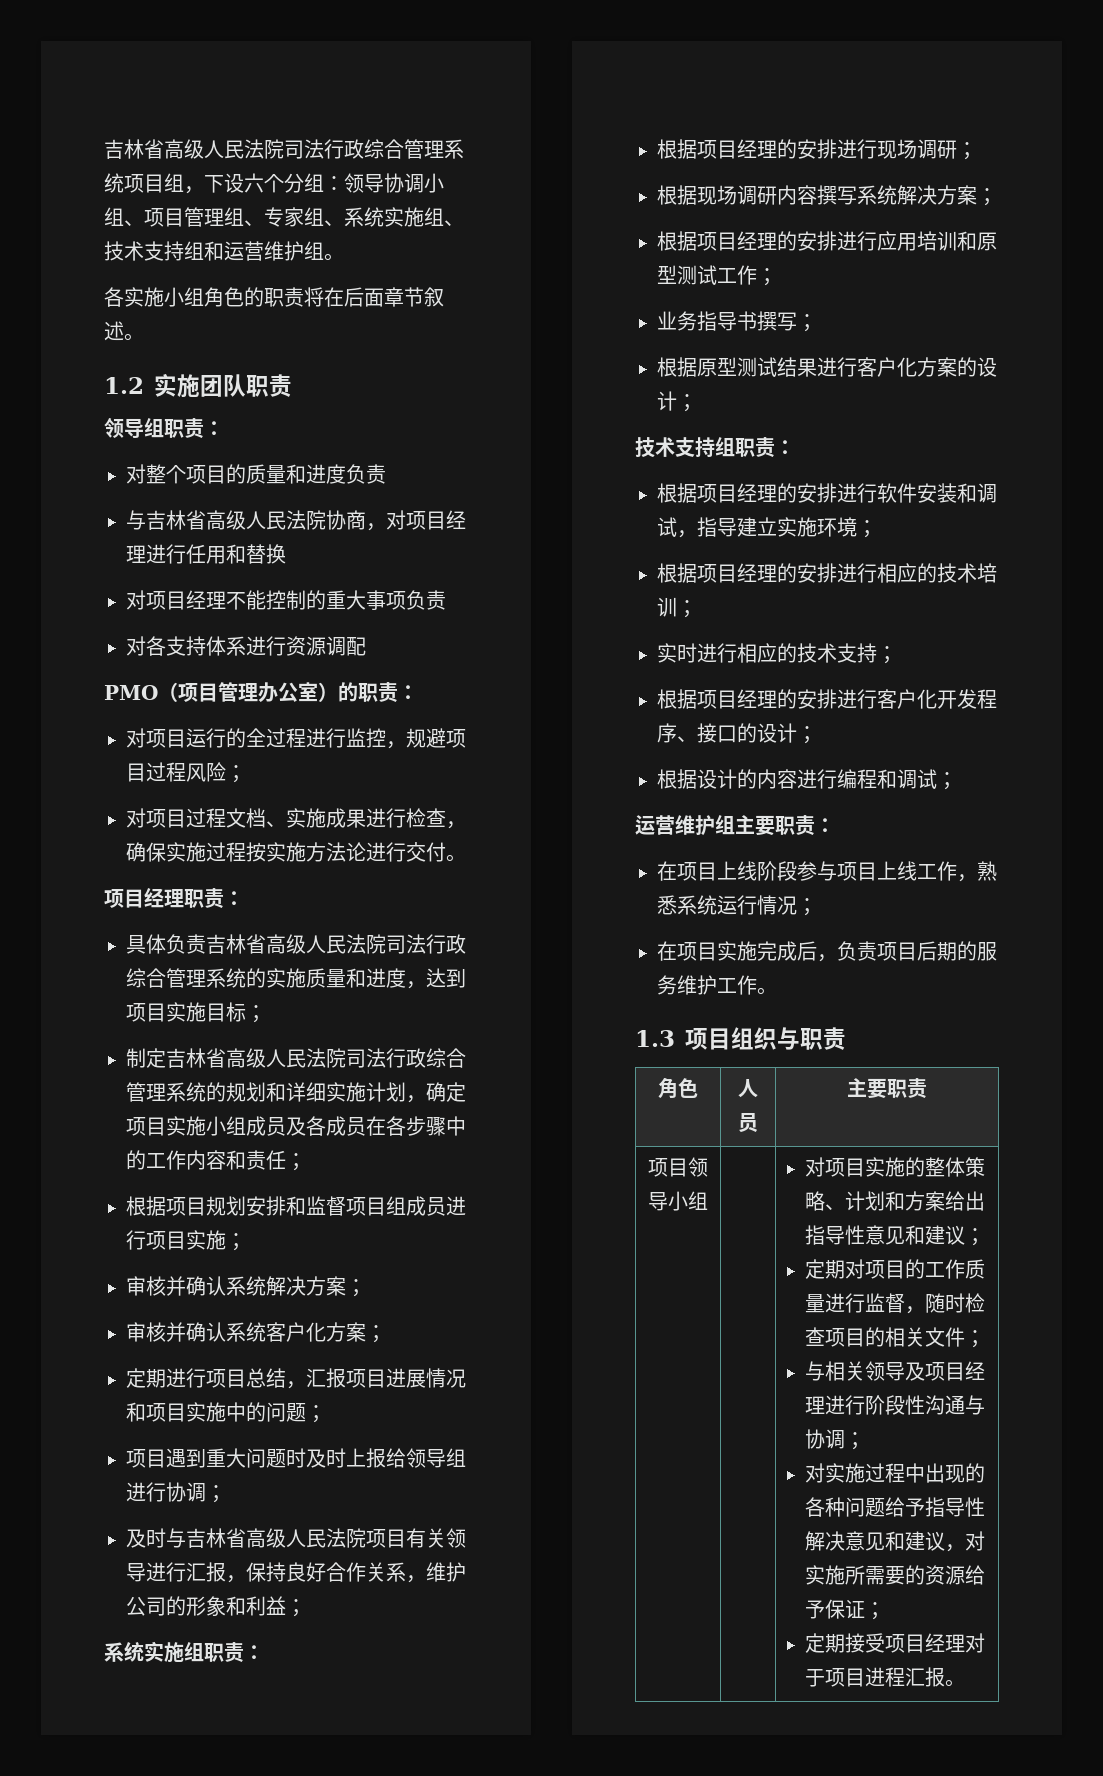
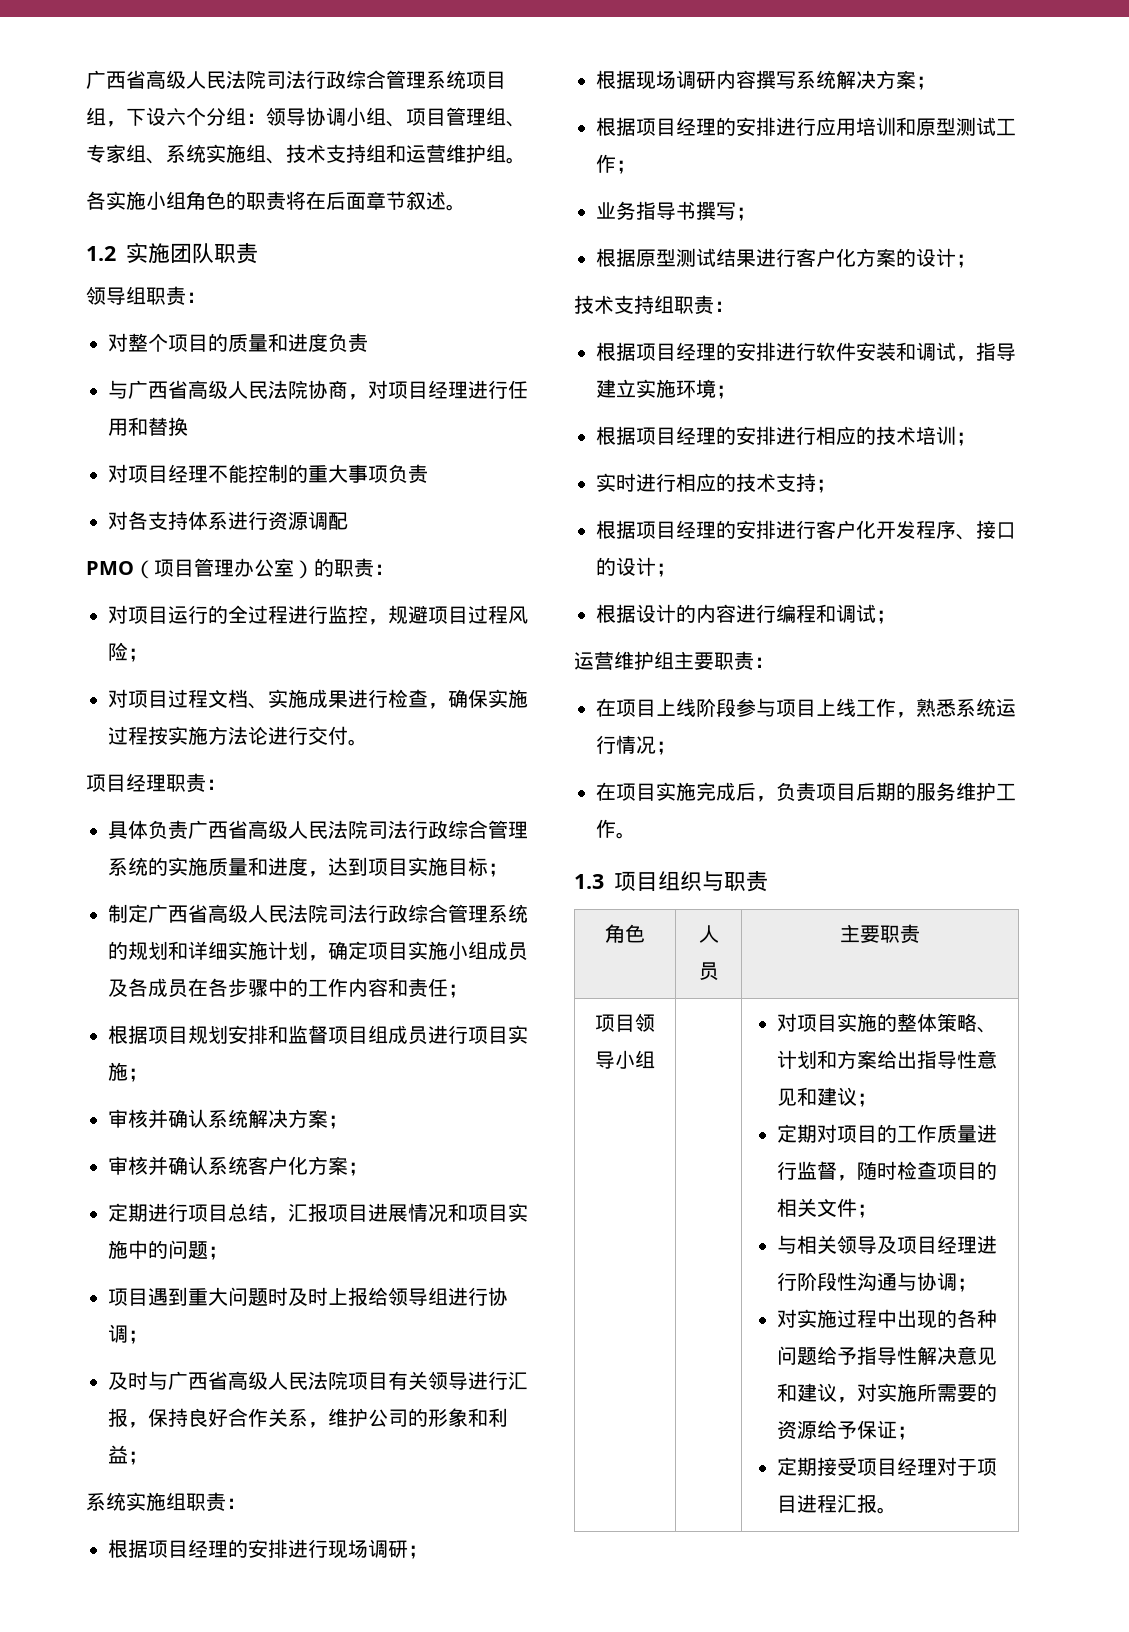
- 吉林省高级人民法院司法行政综合管理系统项目组，下设六个分组：领导协调小组、项目管理组、专家组、系统实施组、技术支持组和运营维护组。
+ 广西省高级人民法院司法行政综合管理系统项目组，下设六个分组：领导协调小组、项目管理组、专家组、系统实施组、技术支持组和运营维护组。
- 与吉林省高级人民法院协商，对项目经理进行任用和替换
+ 与广西省高级人民法院协商，对项目经理进行任用和替换
- 具体负责吉林省高级人民法院司法行政综合管理系统的实施质量和进度，达到项目实施目标；
+ 具体负责广西省高级人民法院司法行政综合管理系统的实施质量和进度，达到项目实施目标；
- 制定吉林省高级人民法院司法行政综合管理系统的规划和详细实施计划，确定项目实施小组成员及各成员在各步骤中的工作内容和责任；
+ 制定广西省高级人民法院司法行政综合管理系统的规划和详细实施计划，确定项目实施小组成员及各成员在各步骤中的工作内容和责任；
- 及时与吉林省高级人民法院项目有关领导进行汇报，保持良好合作关系，维护公司的形象和利益；
+ 及时与广西省高级人民法院项目有关领导进行汇报，保持良好合作关系，维护公司的形象和利益；

